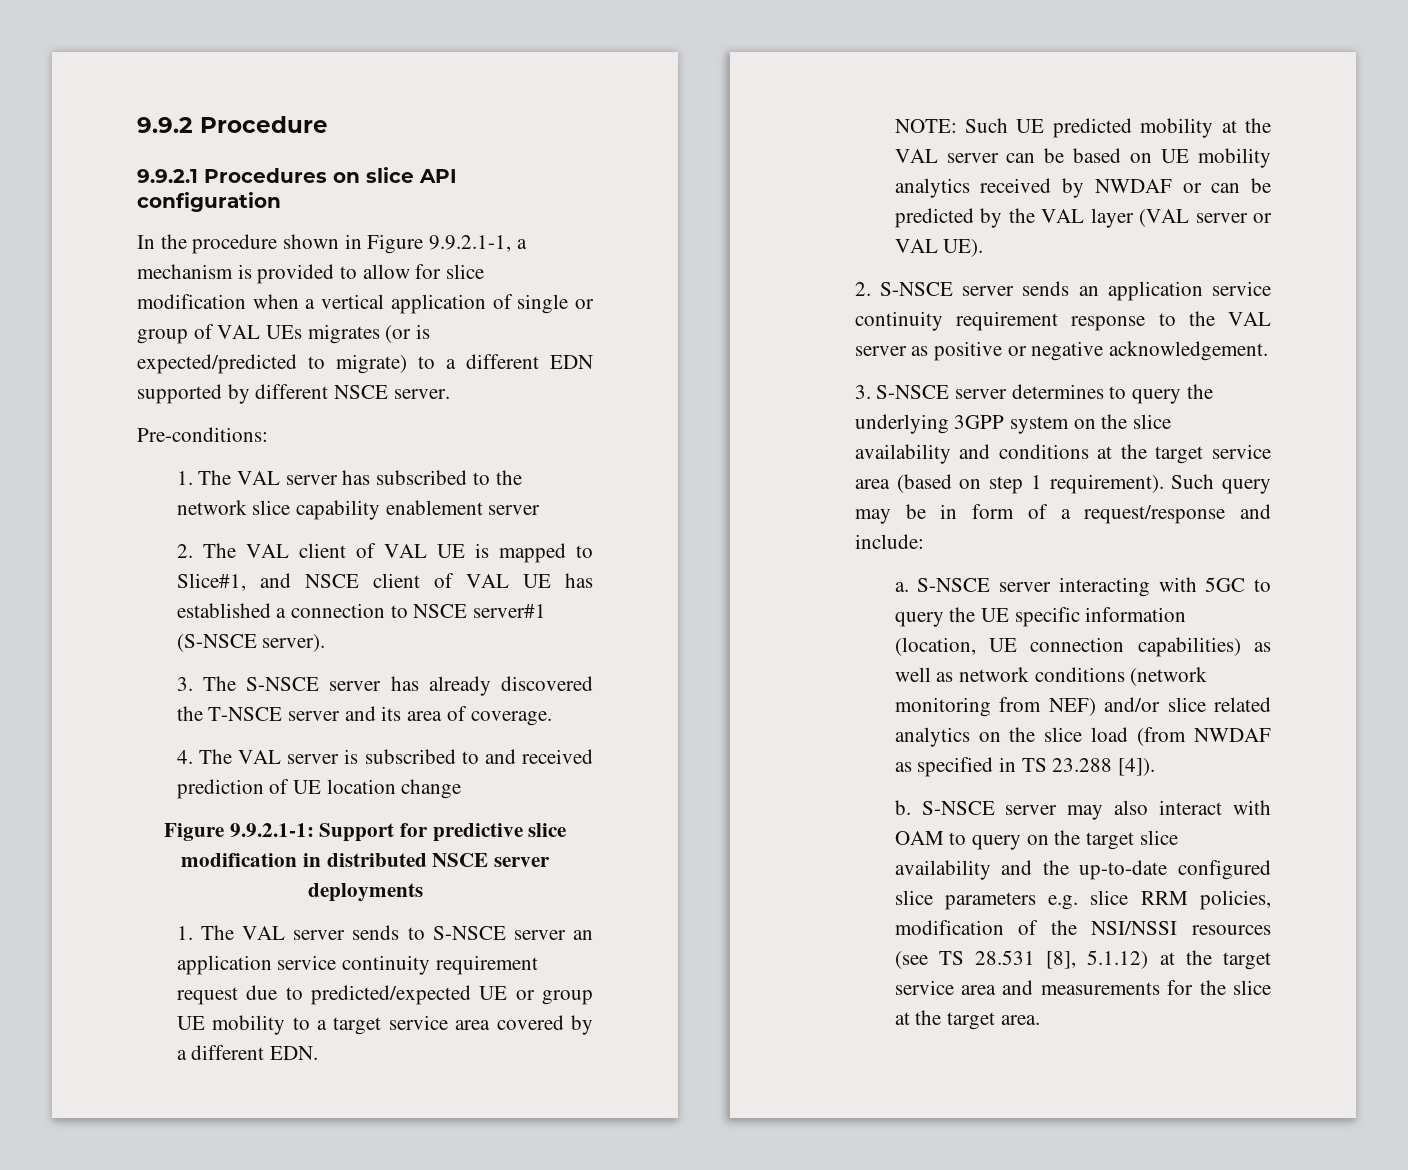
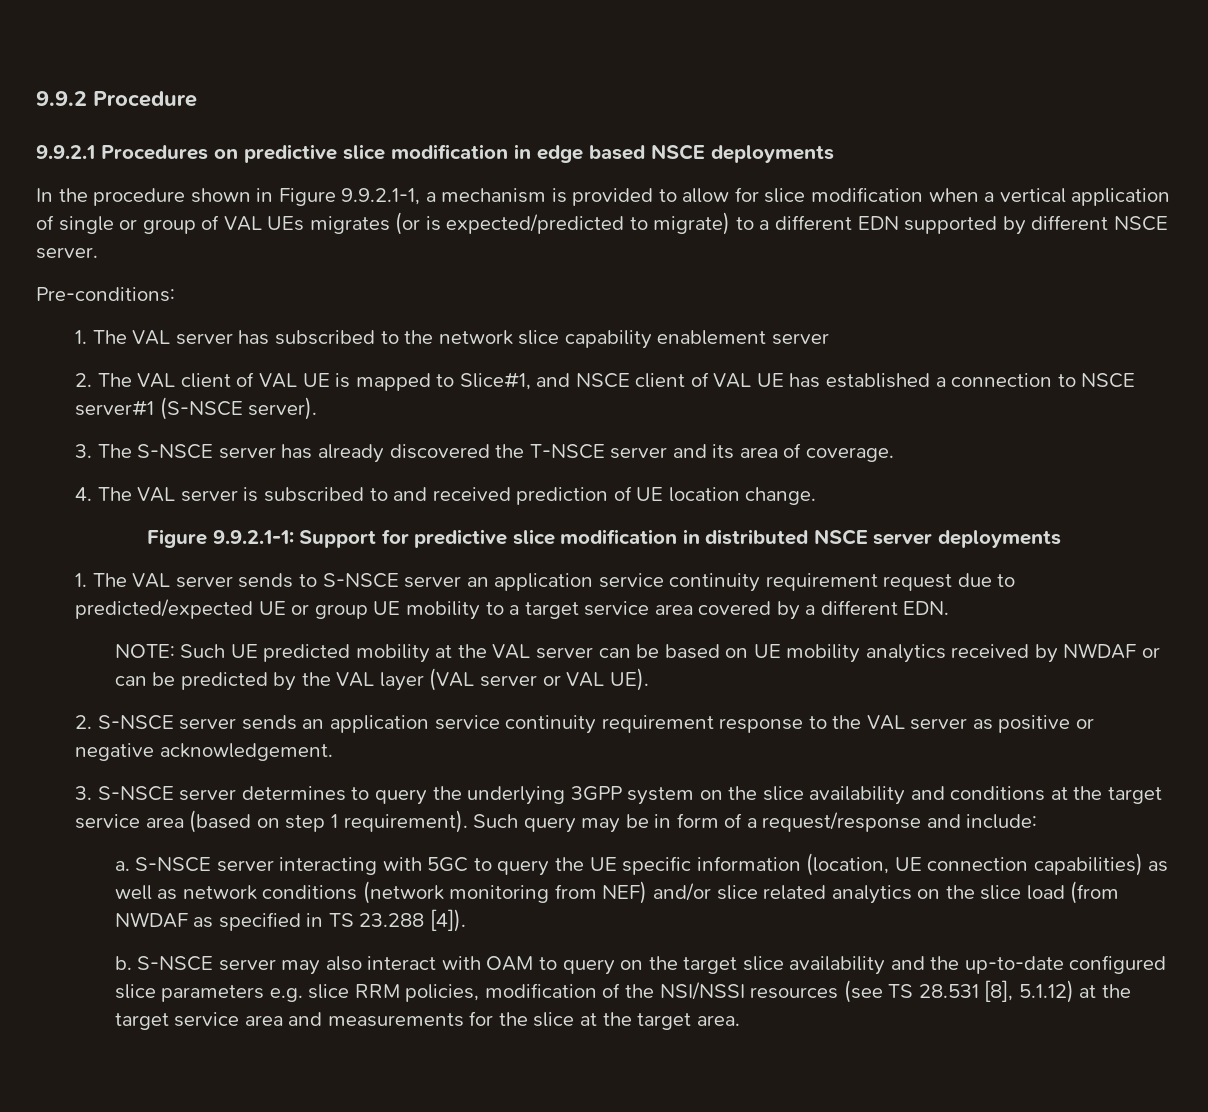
- 9.9.2.1 Procedures on slice API configuration
+ 9.9.2.1 Procedures on predictive slice modification in edge based NSCE deployments
- 4. The VAL server is subscribed to and received prediction of UE location change
+ 4. The VAL server is subscribed to and received prediction of UE location change.

